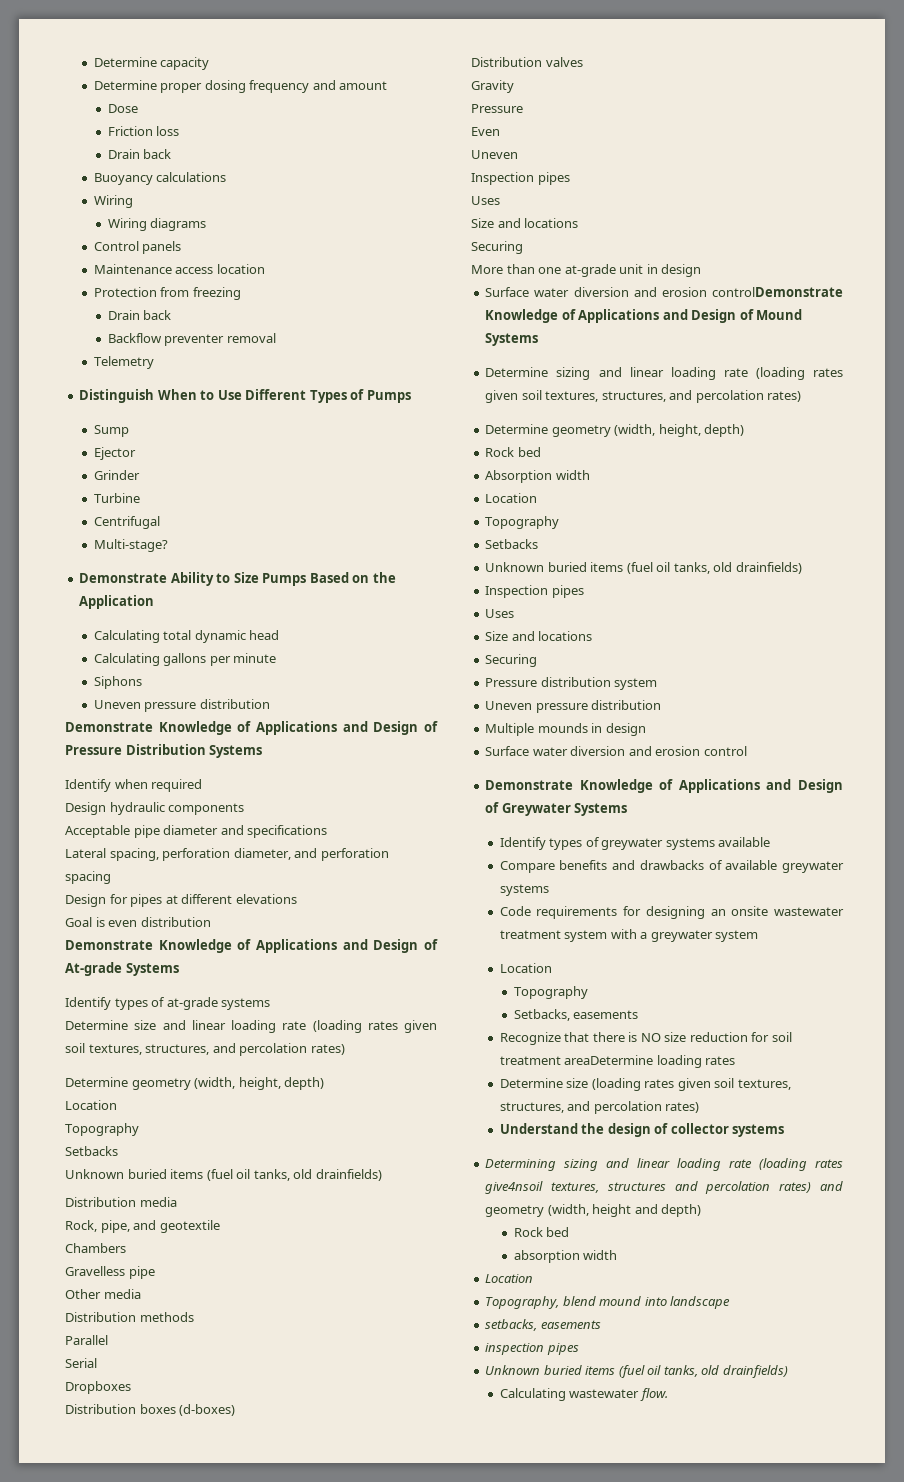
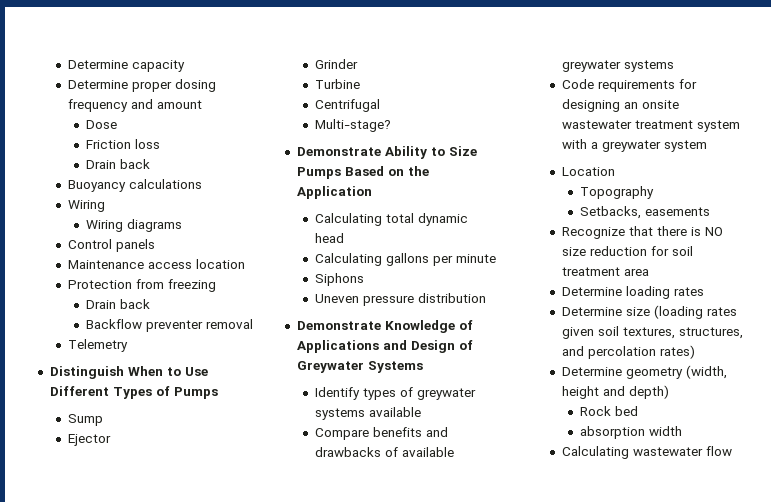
- Demonstrate Knowledge of Applications and Design of Pressure Distribution Systems
- Identify when required
- Design hydraulic components
- Acceptable pipe diameter and specifications
- Lateral spacing, perforation diameter, and perforation spacing
- Design for pipes at different elevations
- Goal is even distribution
- Demonstrate Knowledge of Applications and Design of At-grade Systems
- Identify types of at-grade systems
- Determine size and linear loading rate (loading rates given soil textures, structures, and percolation rates)
- Determine geometry (width, height, depth)
- Location
- Topography
- Setbacks
- Unknown buried items (fuel oil tanks, old drainfields)
- Distribution media
- Rock, pipe, and geotextile
- Chambers
- Gravelless pipe
- Other media
- Distribution methods
- Parallel
- Serial
- Dropboxes
- Distribution boxes (d-boxes)
- Distribution valves
- Gravity
- Pressure
- Even
- Uneven
- Inspection pipes
- Uses
- Size and locations
- Securing
- More than one at-grade unit in design
- Surface water diversion and erosion controlDemonstrate Knowledge of Applications and Design of Mound Systems
- Determine sizing and linear loading rate (loading rates given soil textures, structures, and percolation rates)
- Determine geometry (width, height, depth)
- Rock bed
- Absorption width
- Location
- Topography
- Setbacks
- Unknown buried items (fuel oil tanks, old drainfields)
- Inspection pipes
- Uses
- Size and locations
- Securing
- Pressure distribution system
- Uneven pressure distribution
- Multiple mounds in design
- Surface water diversion and erosion control
- Recognize that there is NO size reduction for soil treatment areaDetermine loading rates
+ Recognize that there is NO size reduction for soil treatment area
+ Determine loading rates
- Understand the design of collector systems
- Determining sizing and linear loading rate (loading rates give4nsoil textures, structures and percolation rates) and geometry (width, height and depth)
+ Determine geometry (width, height and depth)
  absorption width
- Location
- Topography, blend mound into landscape
- setbacks, easements
- inspection pipes
- Unknown buried items (fuel oil tanks, old drainfields)
- Calculating wastewater flow.
+ Calculating wastewater flow

